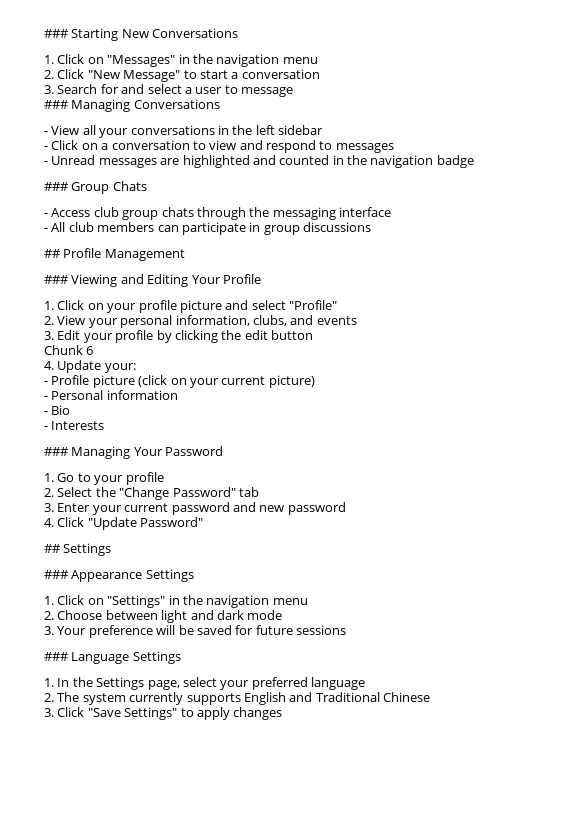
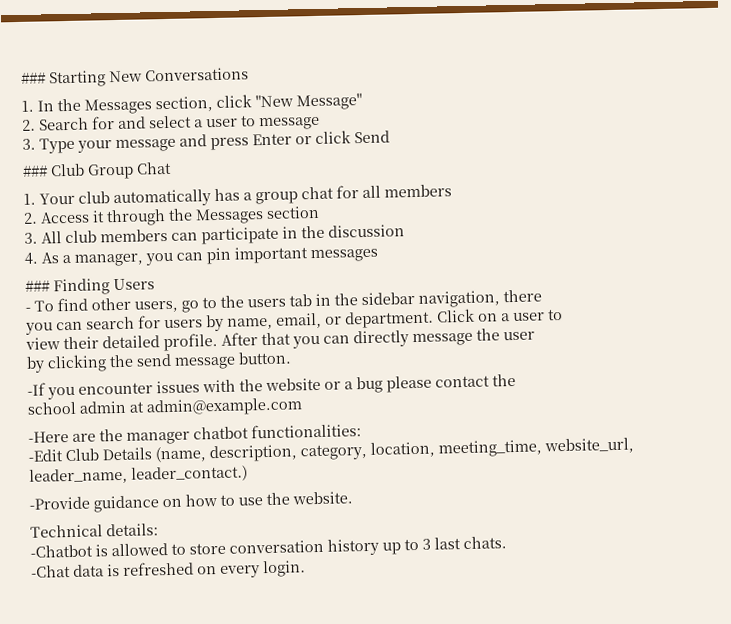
- 1. Click on "Messages" in the navigation menu
- 2. Click "New Message" to start a conversation
- 3. Search for and select a user to message
+ 1. In the Messages section, click "New Message"
+ 2. Search for and select a user to message
- ### Managing Conversations
- - View all your conversations in the left sidebar
- - Click on a conversation to view and respond to messages
- - Unread messages are highlighted and counted in the navigation badge
- ### Group Chats
- - Access club group chats through the messaging interface
- - All club members can participate in group discussions
- ## Profile Management
- ### Viewing and Editing Your Profile
- 1. Click on your profile picture and select "Profile"
- 2. View your personal information, clubs, and events
- 3. Edit your profile by clicking the edit button
- Chunk 6
- 4. Update your:
- - Profile picture (click on your current picture)
- - Personal information
- - Bio
- - Interests
- ### Managing Your Password
- 1. Go to your profile
- 2. Select the "Change Password" tab
- 3. Enter your current password and new password
- 4. Click "Update Password"
- ## Settings
- ### Appearance Settings
- 1. Click on "Settings" in the navigation menu
- 2. Choose between light and dark mode
- 3. Your preference will be saved for future sessions
- ### Language Settings
- 1. In the Settings page, select your preferred language
- 2. The system currently supports English and Traditional Chinese
- 3. Click "Save Settings" to apply changes
+ 3. Type your message and press Enter or click Send
+ ### Club Group Chat
+ 1. Your club automatically has a group chat for all members
+ 2. Access it through the Messages section
+ 3. All club members can participate in the discussion
+ 4. As a manager, you can pin important messages
+ ### Finding Users
+ - To find other users, go to the users tab in the sidebar navigation, there
+ you can search for users by name, email, or department. Click on a user to
+ view their detailed profile. After that you can directly message the user
+ by clicking the send message button.
+ -If you encounter issues with the website or a bug please contact the
+ school admin at admin@example.com
+ -Here are the manager chatbot functionalities:
+ -Edit Club Details (name, description, category, location, meeting_time, website_url, leader_name, leader_contact.)
+ -Provide guidance on how to use the website.
+ Technical details:
+ -Chatbot is allowed to store conversation history up to 3 last chats.
+ -Chat data is refreshed on every login.

